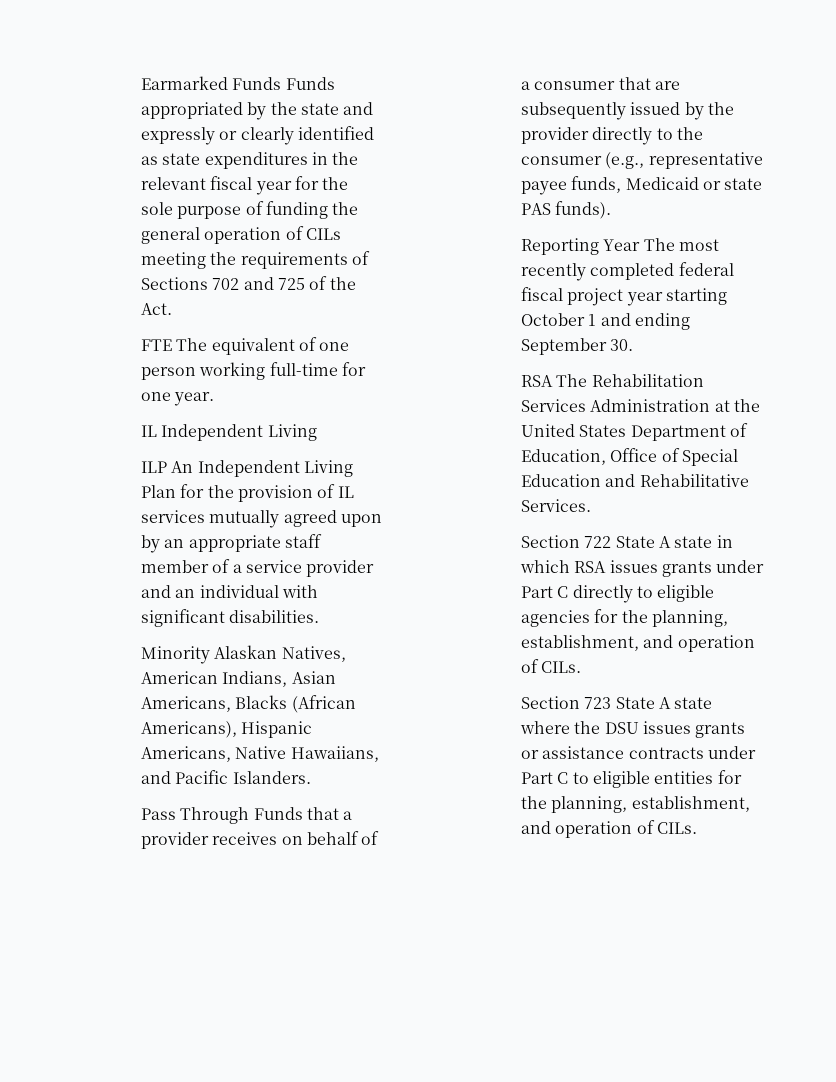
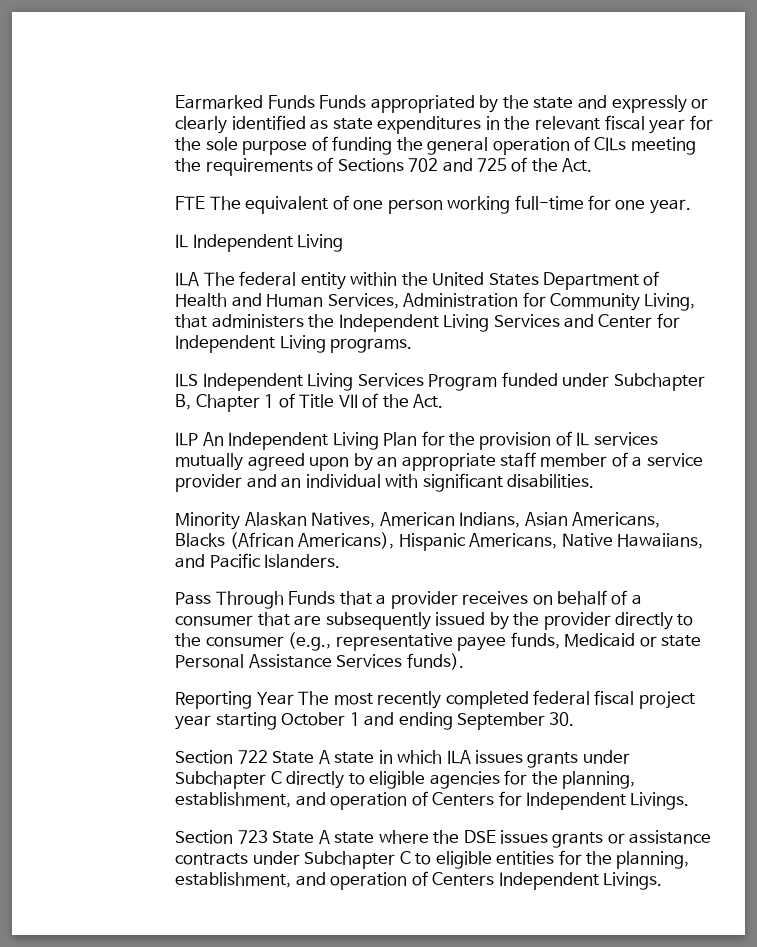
+ ILA The federal entity within the United States Department of Health and Human Services, Administration for Community Living, that administers the Independent Living Services and Center for Independent Living programs.
+ ILS Independent Living Services Program funded under Subchapter B, Chapter 1 of Title VII of the Act.
- Pass Through Funds that a provider receives on behalf of a consumer that are subsequently issued by the provider directly to the consumer (e.g., representative payee funds, Medicaid or state PAS funds).
+ Pass Through Funds that a provider receives on behalf of a consumer that are subsequently issued by the provider directly to the consumer (e.g., representative payee funds, Medicaid or state Personal Assistance Services funds).
- RSA The Rehabilitation Services Administration at the United States Department of Education, Office of Special Education and Rehabilitative Services.
- Section 722 State A state in which RSA issues grants under Part C directly to eligible agencies for the planning, establishment, and operation of CILs.
+ Section 722 State A state in which ILA issues grants under Subchapter C directly to eligible agencies for the planning, establishment, and operation of Centers for Independent Livings.
- Section 723 State A state where the DSU issues grants or assistance contracts under Part C to eligible entities for the planning, establishment, and operation of CILs.
+ Section 723 State A state where the DSE issues grants or assistance contracts under Subchapter C to eligible entities for the planning, establishment, and operation of Centers Independent Livings.

